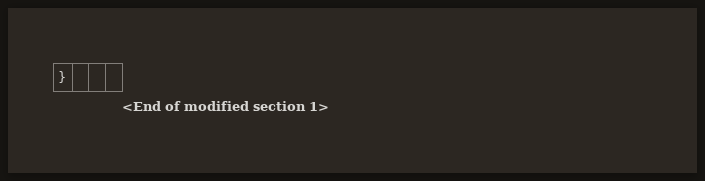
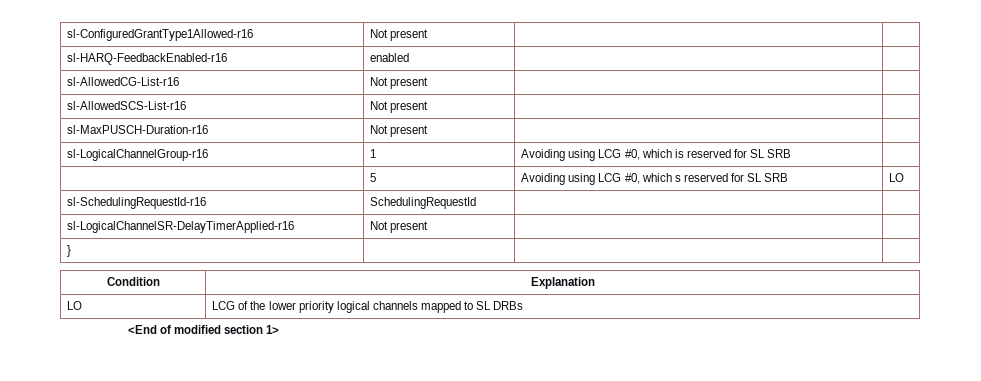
+ sl-ConfiguredGrantType1Allowed-r16 | Not present | |
+ sl-HARQ-FeedbackEnabled-r16 | enabled | |
+ sl-AllowedCG-List-r16 | Not present | |
+ sl-AllowedSCS-List-r16 | Not present | |
+ sl-MaxPUSCH-Duration-r16 | Not present | |
+ sl-LogicalChannelGroup-r16 | 1 | Avoiding using LCG #0, which is reserved for SL SRB |
+ | 5 | Avoiding using LCG #0, which s reserved for SL SRB | LO
+ sl-SchedulingRequestId-r16 | SchedulingRequestId | |
+ sl-LogicalChannelSR-DelayTimerApplied-r16 | Not present | |
  } | | |
+ Condition | Explanation
+ LO | LCG of the lower priority logical channels mapped to SL DRBs

